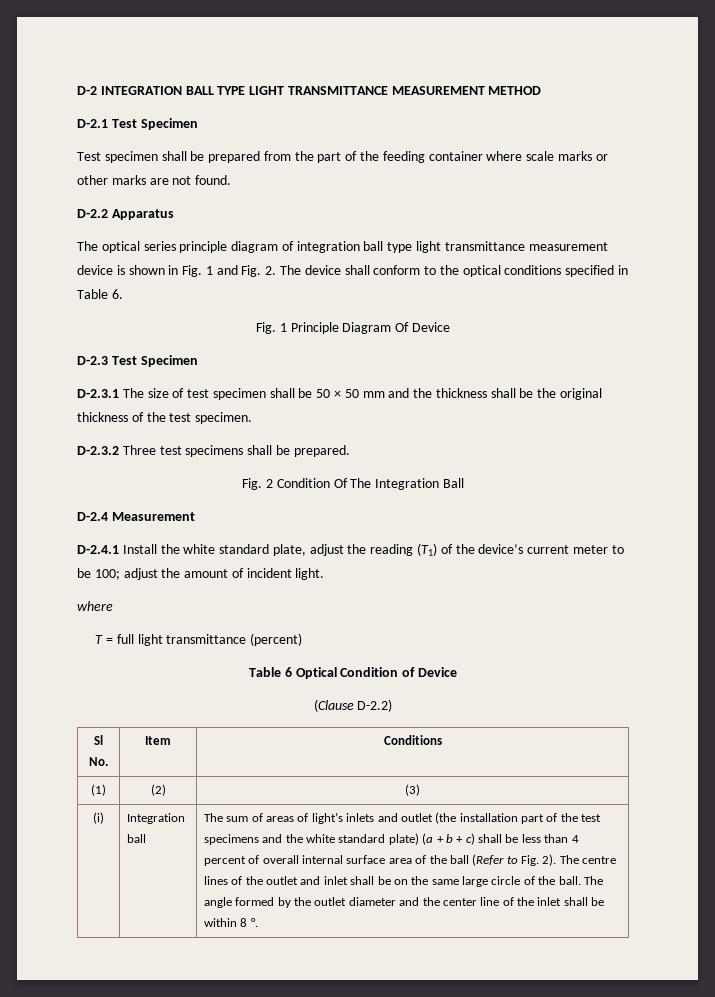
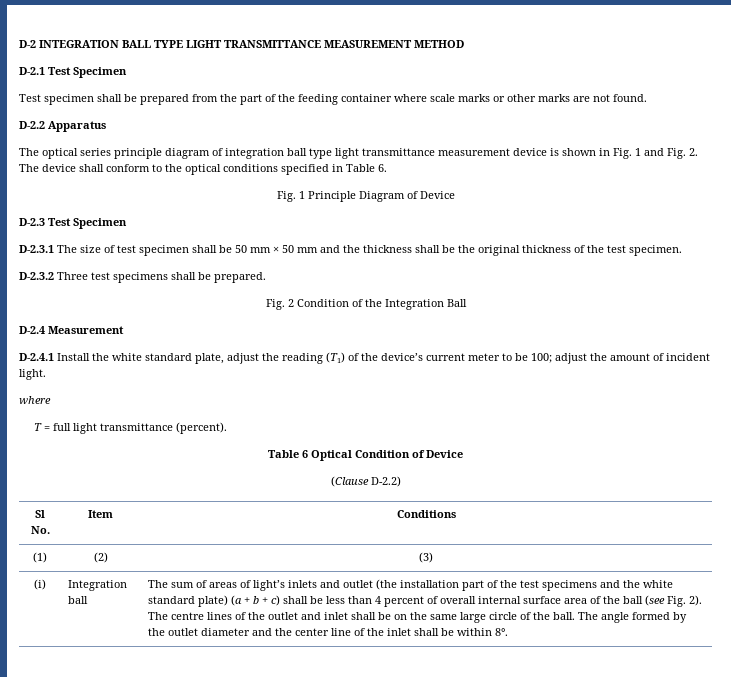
- Fig. 1 Principle Diagram Of Device
+ Fig. 1 Principle Diagram of Device
- D-2.3.1 The size of test specimen shall be 50 × 50 mm and the thickness shall be the original thickness of the test specimen.
+ D-2.3.1 The size of test specimen shall be 50 mm × 50 mm and the thickness shall be the original thickness of the test specimen.
- Fig. 2 Condition Of The Integration Ball
+ Fig. 2 Condition of the Integration Ball
- T = full light transmittance (percent)
+ T = full light transmittance (percent).
- The sum of areas of light’s inlets and outlet (the installation part of the test specimens and the white standard plate) (a + b + c) shall be less than 4 percent of overall internal surface area of the ball (Refer to Fig. 2).
+ The sum of areas of light’s inlets and outlet (the installation part of the test specimens and the white standard plate) (a + b + c) shall be less than 4 percent of overall internal surface area of the ball (see Fig. 2).
- The angle formed by the outlet diameter and the center line of the inlet shall be within 8 °.
+ The angle formed by the outlet diameter and the center line of the inlet shall be within 8°.

